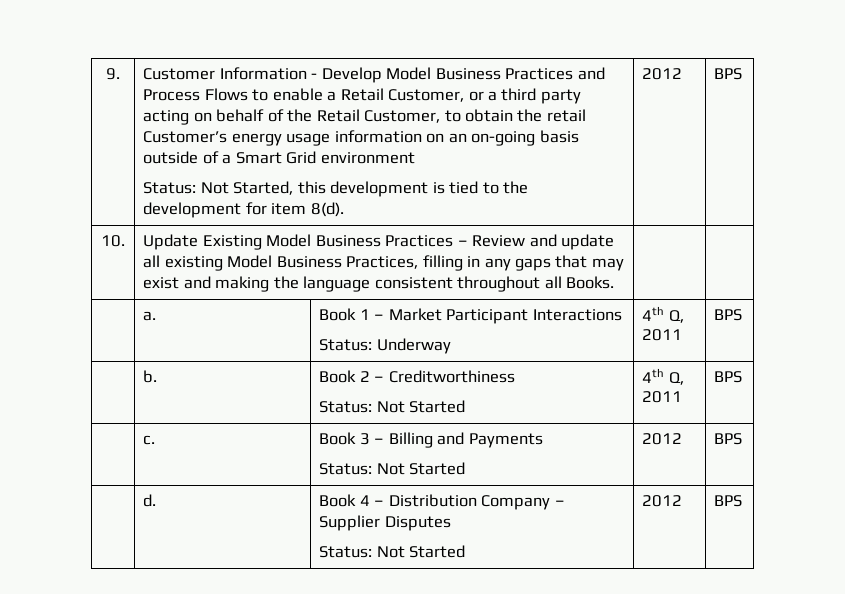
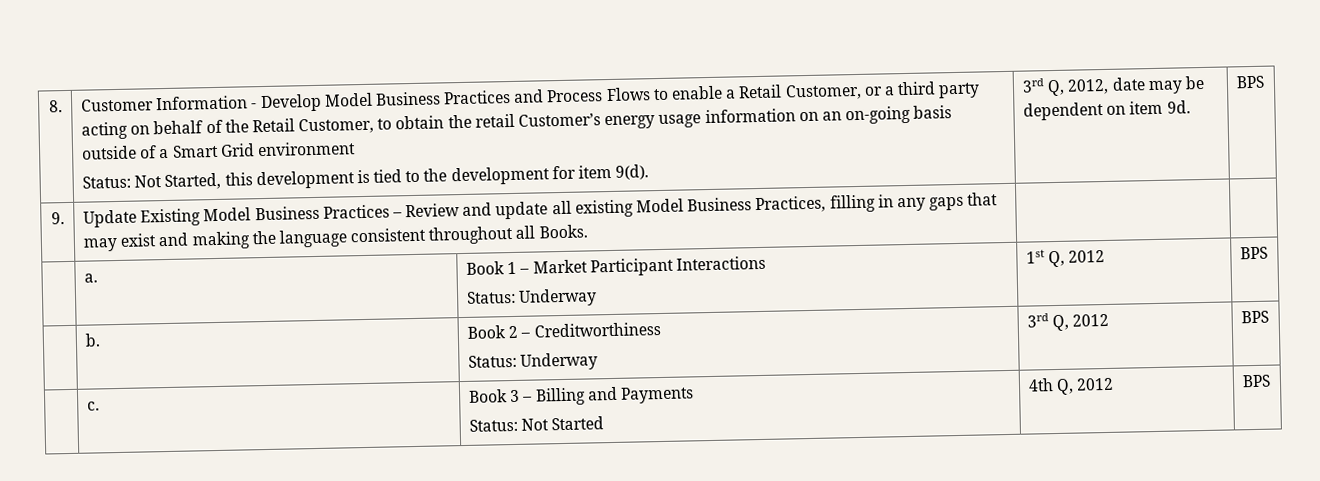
- 9.
+ 8.
- Status: Not Started, this development is tied to the development for item 8(d). | 2012 | BPS
- 10. | Update Existing Model Business Practices – Review and update all existing Model Business Practices, filling in any gaps that may exist and making the language consistent throughout all Books. | |
+ Status: Not Started, this development is tied to the development for item 9(d). | 3rd Q, 2012, date may be dependent on item 9d. | BPS
+ 9. | Update Existing Model Business Practices – Review and update all existing Model Business Practices, filling in any gaps that may exist and making the language consistent throughout all Books. | |
  | a. | Book 1 – Market Participant Interactions
- Status: Underway | 4th Q, 2011 | BPS
+ Status: Underway | 1st Q, 2012 | BPS
  | b. | Book 2 – Creditworthiness
- Status: Not Started | 4th Q, 2011 | BPS
+ Status: Underway | 3rd Q, 2012 | BPS
  | c. | Book 3 – Billing and Payments
- Status: Not Started | 2012 | BPS
- | d. | Book 4 – Distribution Company – Supplier Disputes
- Status: Not Started | 2012 | BPS
+ Status: Not Started | 4th Q, 2012 | BPS

